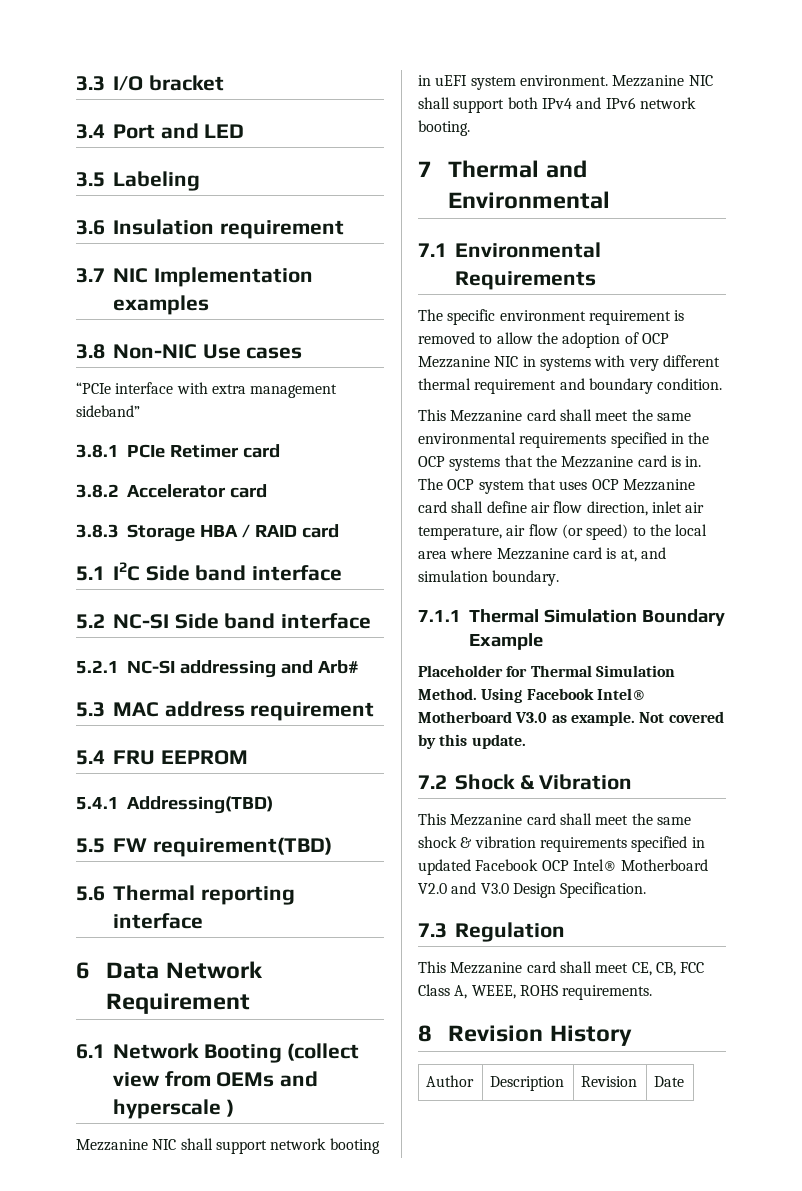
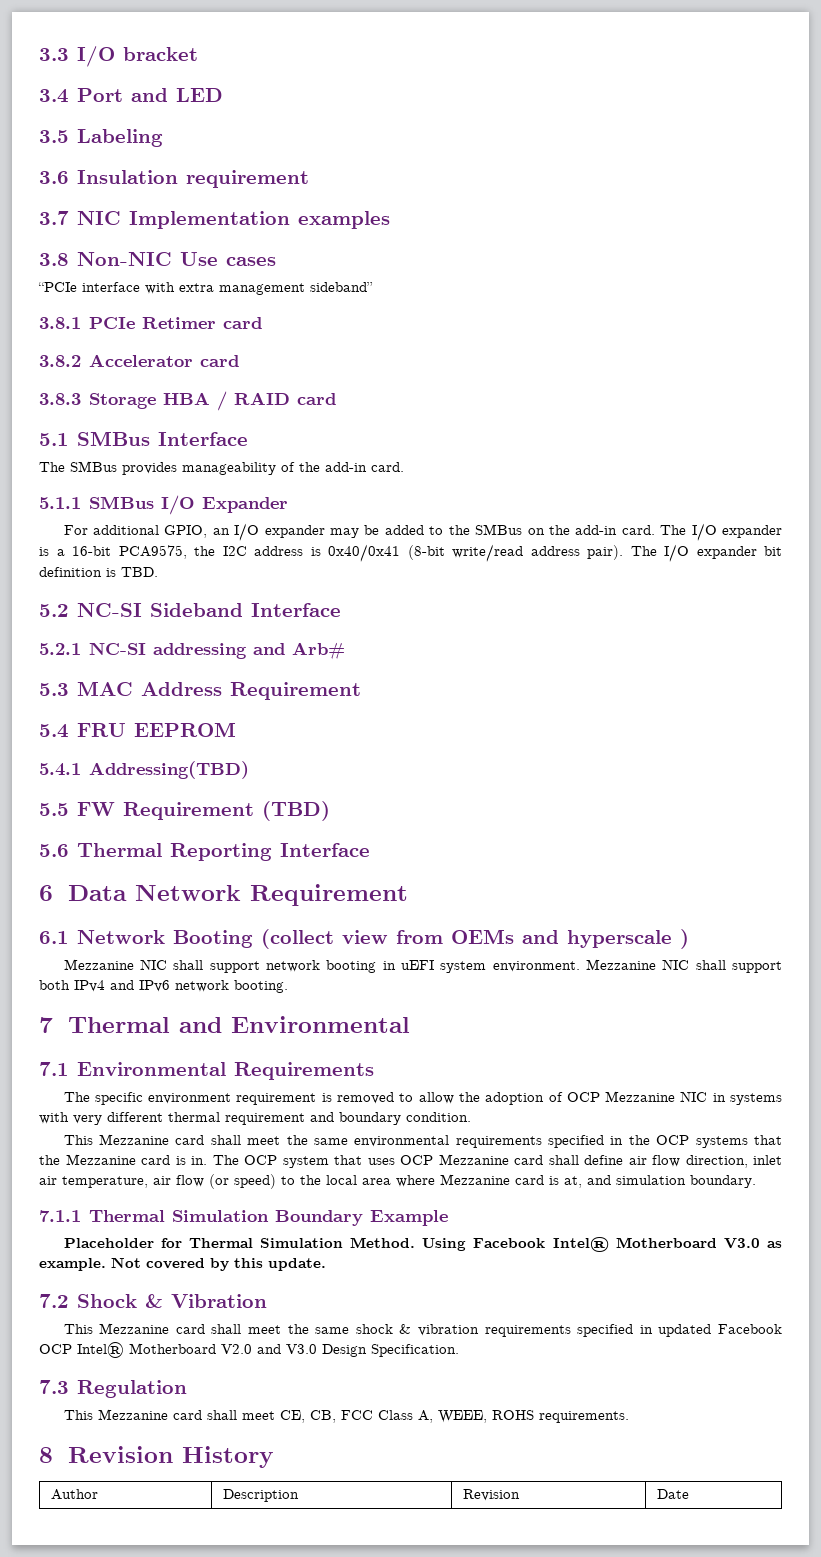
- 5.1 I2C Side band interface
+ 5.1 SMBus Interface
+ The SMBus provides manageability of the add-in card.
+ 5.1.1 SMBus I/O Expander
+ For additional GPIO, an I/O expander may be added to the SMBus on the add-in card. The I/O expander is a 16-bit PCA9575, the I2C address is 0x40/0x41 (8-bit write/read address pair). The I/O expander bit definition is TBD.
- 5.2 NC-SI Side band interface
+ 5.2 NC-SI Sideband Interface
- 5.3 MAC address requirement
+ 5.3 MAC Address Requirement
- 5.5 FW requirement(TBD)
+ 5.5 FW Requirement (TBD)
- 5.6 Thermal reporting interface
+ 5.6 Thermal Reporting Interface

